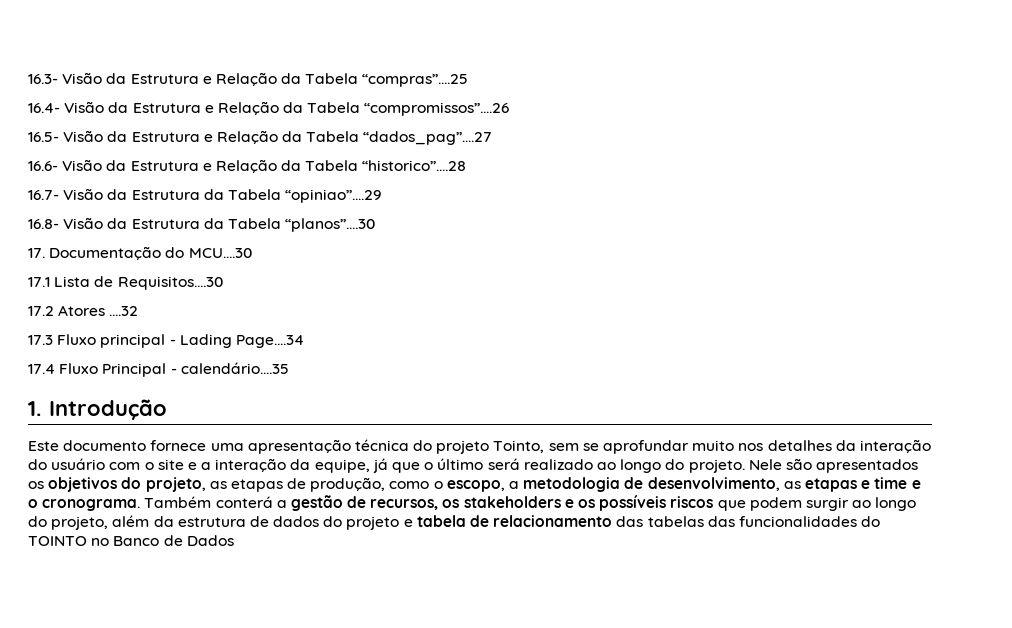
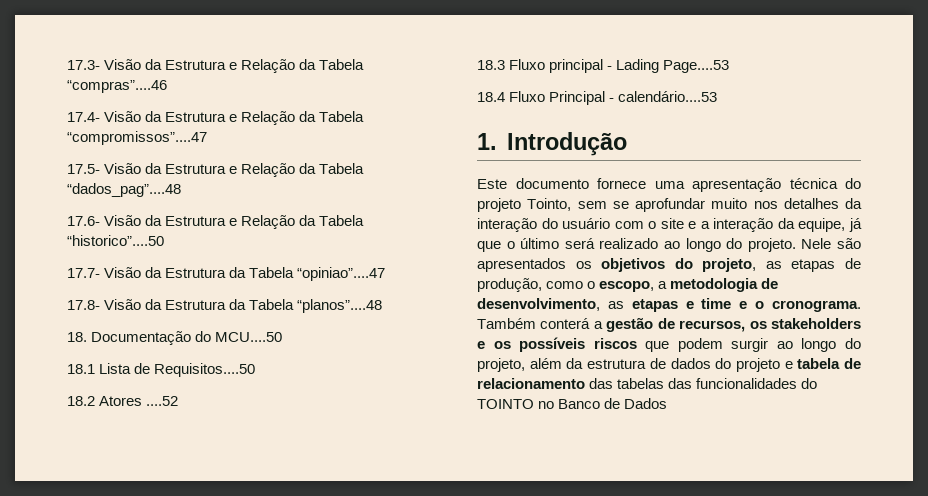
- 16.3- Visão da Estrutura e Relação da Tabela “compras”....25
- 16.4- Visão da Estrutura e Relação da Tabela “compromissos”....26
- 16.5- Visão da Estrutura e Relação da Tabela “dados_pag”....27
- 16.6- Visão da Estrutura e Relação da Tabela “historico”....28
- 16.7- Visão da Estrutura da Tabela “opiniao”....29
- 16.8- Visão da Estrutura da Tabela “planos”....30
- 17. Documentação do MCU....30
- 17.1 Lista de Requisitos....30
- 17.2 Atores ....32
- 17.3 Fluxo principal - Lading Page....34
- 17.4 Fluxo Principal - calendário....35
+ 17.3- Visão da Estrutura e Relação da Tabela “compras”....46
+ 17.4- Visão da Estrutura e Relação da Tabela “compromissos”....47
+ 17.5- Visão da Estrutura e Relação da Tabela “dados_pag”....48
+ 17.6- Visão da Estrutura e Relação da Tabela “historico”....50
+ 17.7- Visão da Estrutura da Tabela “opiniao”....47
+ 17.8- Visão da Estrutura da Tabela “planos”....48
+ 18. Documentação do MCU....50
+ 18.1 Lista de Requisitos....50
+ 18.2 Atores ....52
+ 18.3 Fluxo principal - Lading Page....53
+ 18.4 Fluxo Principal - calendário....53

